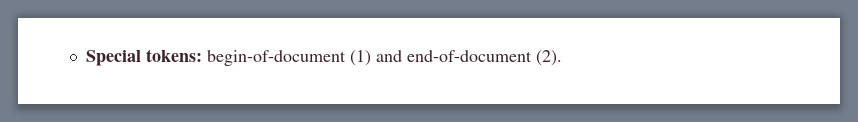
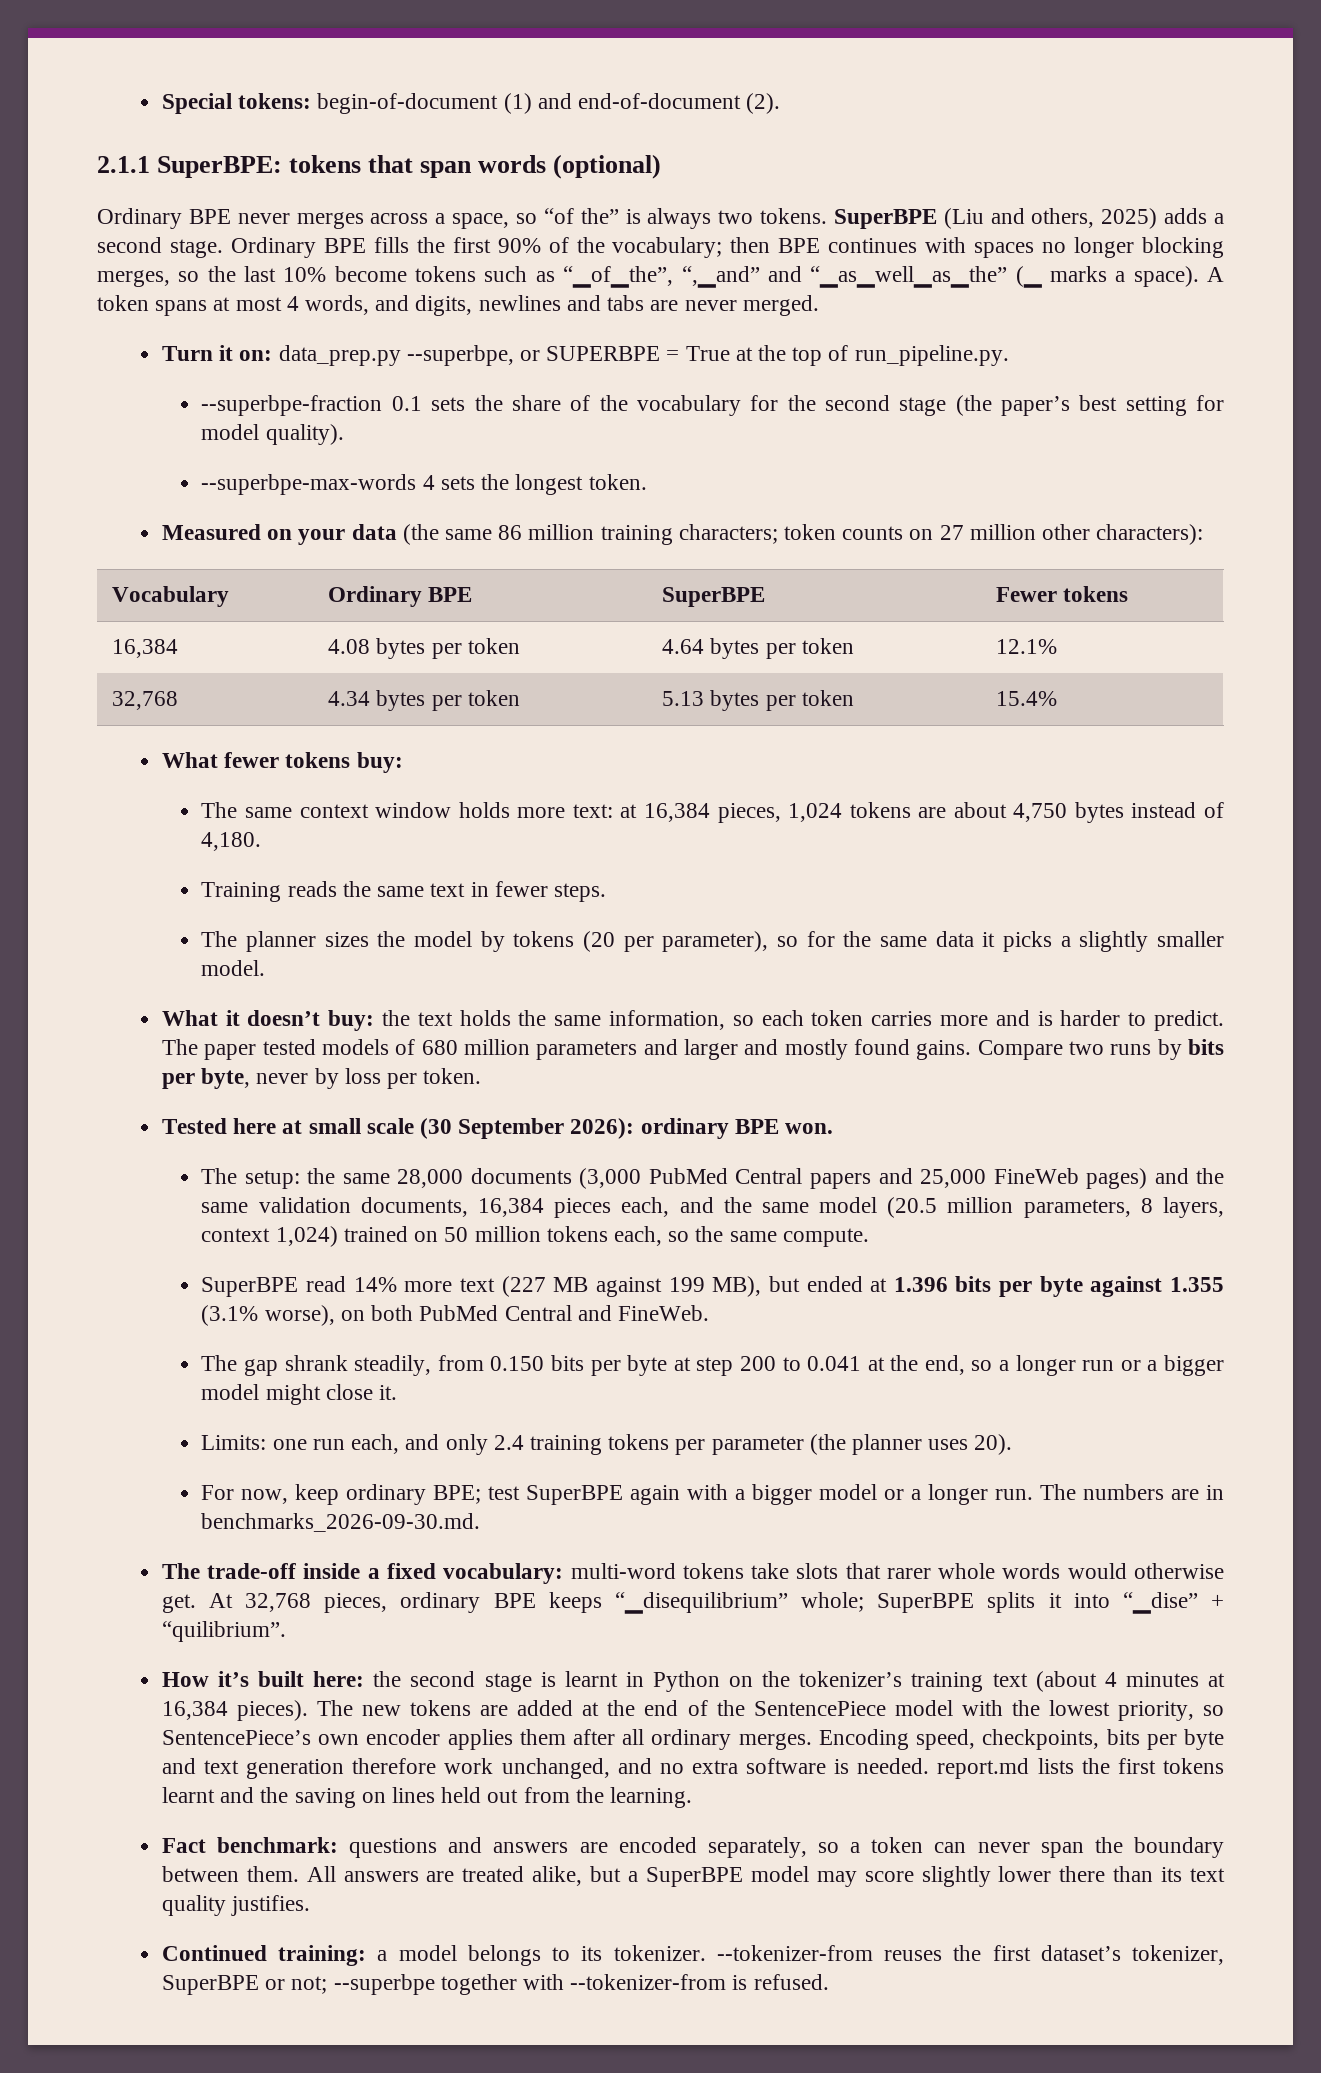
+ 2.1.1 SuperBPE: tokens that span words (optional)
+ Ordinary BPE never merges across a space, so “of the” is always two tokens. SuperBPE (Liu and others, 2025) adds a second stage. Ordinary BPE fills the first 90% of the vocabulary; then BPE continues with spaces no longer blocking merges, so the last 10% become tokens such as “▁of▁the”, “,▁and” and “▁as▁well▁as▁the” (▁ marks a space). A token spans at most 4 words, and digits, newlines and tabs are never merged.
+ Turn it on: data_prep.py --superbpe, or SUPERBPE = True at the top of run_pipeline.py.
+ --superbpe-fraction 0.1 sets the share of the vocabulary for the second stage (the paper’s best setting for model quality).
+ --superbpe-max-words 4 sets the longest token.
+ Measured on your data (the same 86 million training characters; token counts on 27 million other characters):
+ Vocabulary | Ordinary BPE | SuperBPE | Fewer tokens
+ 16,384 | 4.08 bytes per token | 4.64 bytes per token | 12.1%
+ 32,768 | 4.34 bytes per token | 5.13 bytes per token | 15.4%
+ What fewer tokens buy:
+ The same context window holds more text: at 16,384 pieces, 1,024 tokens are about 4,750 bytes instead of 4,180.
+ Training reads the same text in fewer steps.
+ The planner sizes the model by tokens (20 per parameter), so for the same data it picks a slightly smaller model.
+ What it doesn’t buy: the text holds the same information, so each token carries more and is harder to predict. The paper tested models of 680 million parameters and larger and mostly found gains. Compare two runs by bits per byte, never by loss per token.
+ Tested here at small scale (30 September 2026): ordinary BPE won.
+ The setup: the same 28,000 documents (3,000 PubMed Central papers and 25,000 FineWeb pages) and the same validation documents, 16,384 pieces each, and the same model (20.5 million parameters, 8 layers, context 1,024) trained on 50 million tokens each, so the same compute.
+ SuperBPE read 14% more text (227 MB against 199 MB), but ended at 1.396 bits per byte against 1.355 (3.1% worse), on both PubMed Central and FineWeb.
+ The gap shrank steadily, from 0.150 bits per byte at step 200 to 0.041 at the end, so a longer run or a bigger model might close it.
+ Limits: one run each, and only 2.4 training tokens per parameter (the planner uses 20).
+ For now, keep ordinary BPE; test SuperBPE again with a bigger model or a longer run. The numbers are in benchmarks_2026-09-30.md.
+ The trade-off inside a fixed vocabulary: multi-word tokens take slots that rarer whole words would otherwise get. At 32,768 pieces, ordinary BPE keeps “▁disequilibrium” whole; SuperBPE splits it into “▁dise” + “quilibrium”.
+ How it’s built here: the second stage is learnt in Python on the tokenizer’s training text (about 4 minutes at 16,384 pieces). The new tokens are added at the end of the SentencePiece model with the lowest priority, so SentencePiece’s own encoder applies them after all ordinary merges. Encoding speed, checkpoints, bits per byte and text generation therefore work unchanged, and no extra software is needed. report.md lists the first tokens learnt and the saving on lines held out from the learning.
+ Fact benchmark: questions and answers are encoded separately, so a token can never span the boundary between them. All answers are treated alike, but a SuperBPE model may score slightly lower there than its text quality justifies.
+ Continued training: a model belongs to its tokenizer. --tokenizer-from reuses the first dataset’s tokenizer, SuperBPE or not; --superbpe together with --tokenizer-from is refused.

